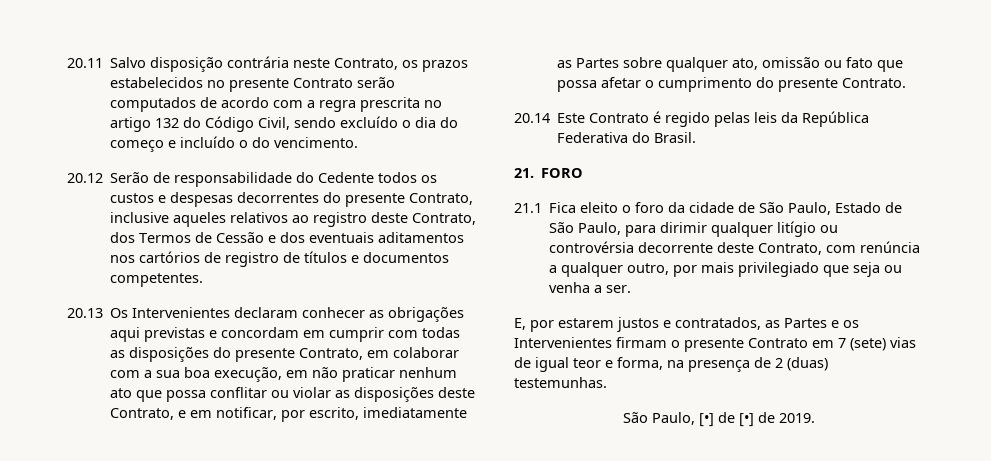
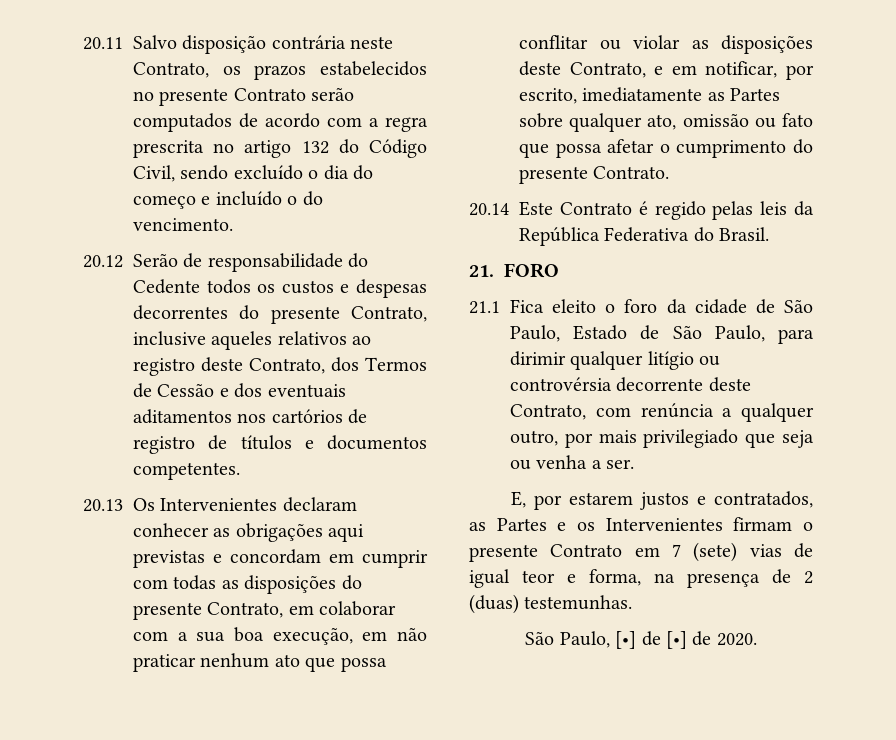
- São Paulo, [•] de [•] de 2019.
+ São Paulo, [•] de [•] de 2020.

